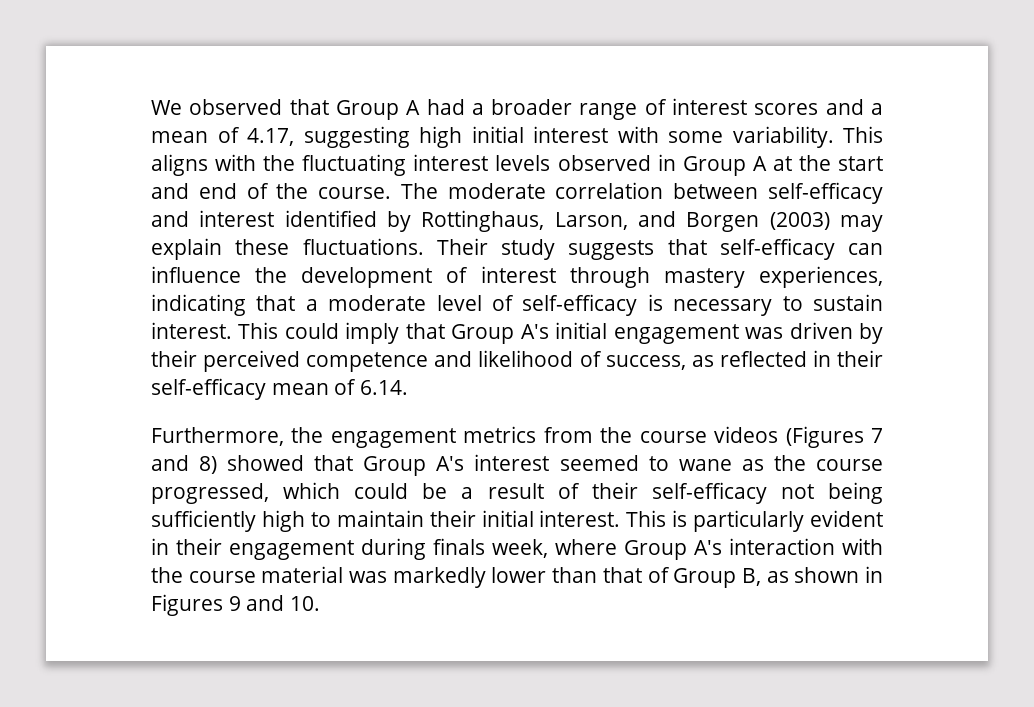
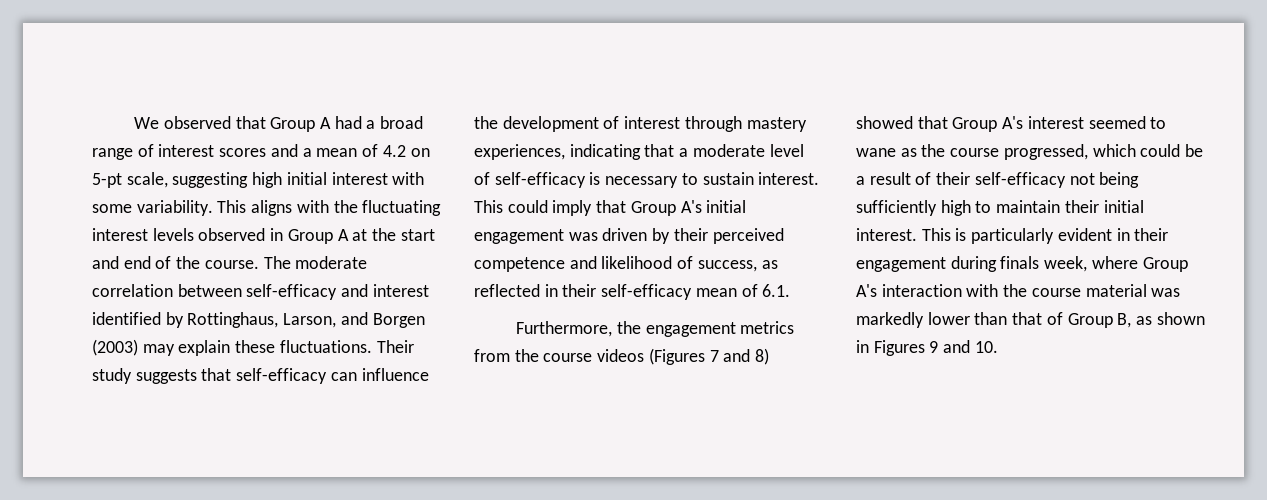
- We observed that Group A had a broader range of interest scores and a mean of 4.17, suggesting high initial interest with some variability.
+ We observed that Group A had a broad range of interest scores and a mean of 4.2 on 5-pt scale, suggesting high initial interest with some variability.
- This could imply that Group A's initial engagement was driven by their perceived competence and likelihood of success, as reflected in their self-efficacy mean of 6.14.
+ This could imply that Group A's initial engagement was driven by their perceived competence and likelihood of success, as reflected in their self-efficacy mean of 6.1.

